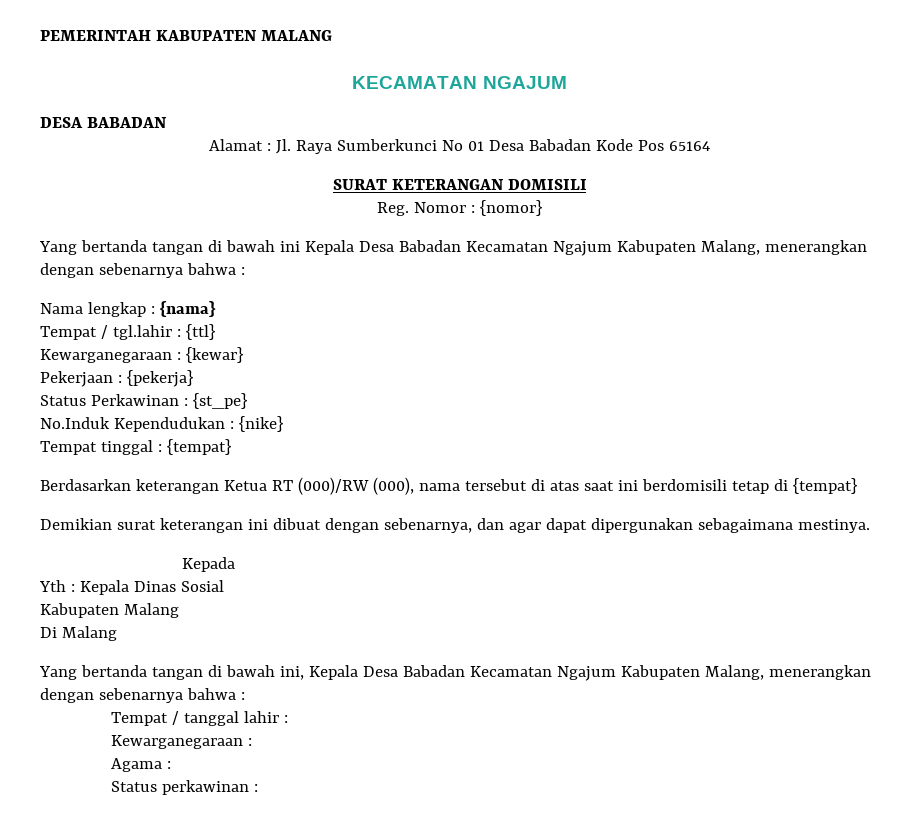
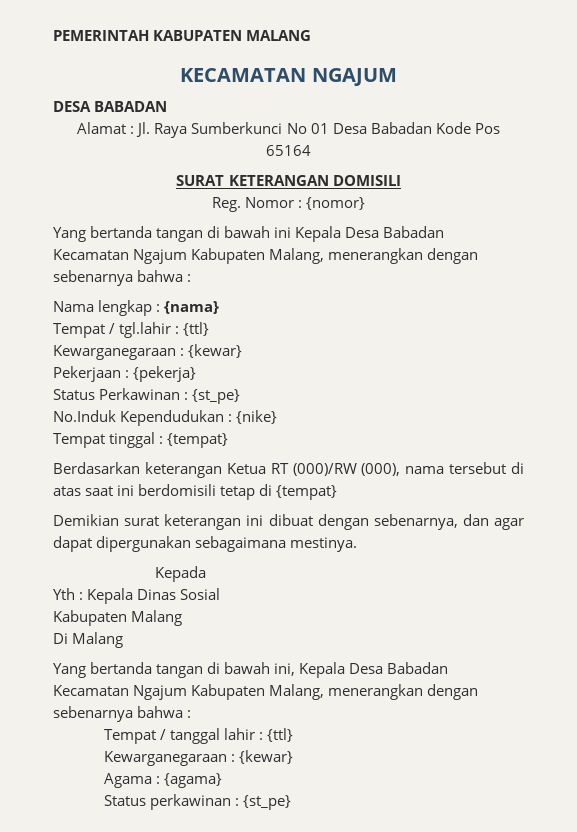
- Tempat / tanggal lahir :
- Kewarganegaraan :
+ Tempat / tanggal lahir : {ttl}
+ Kewarganegaraan : {kewar}
- Agama :
+ Agama : {agama}
- Status perkawinan :
+ Status perkawinan : {st_pe}

